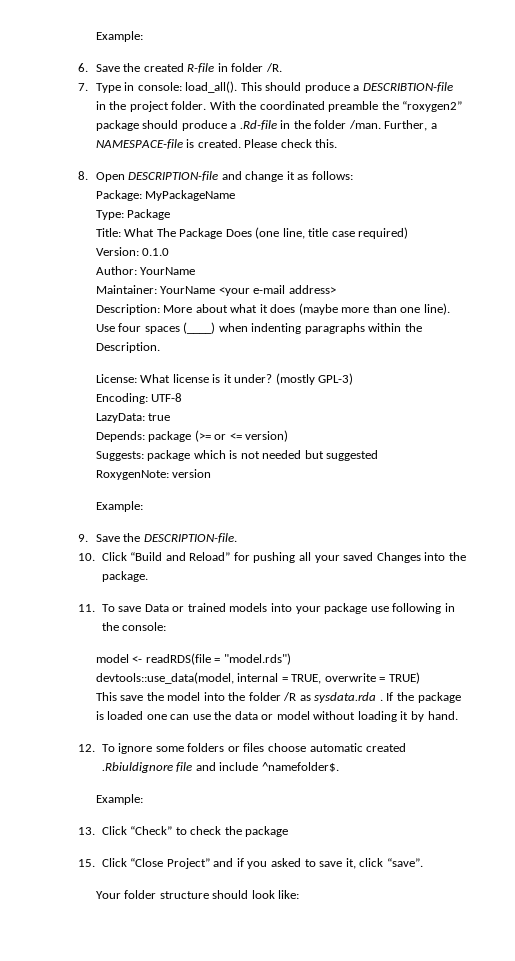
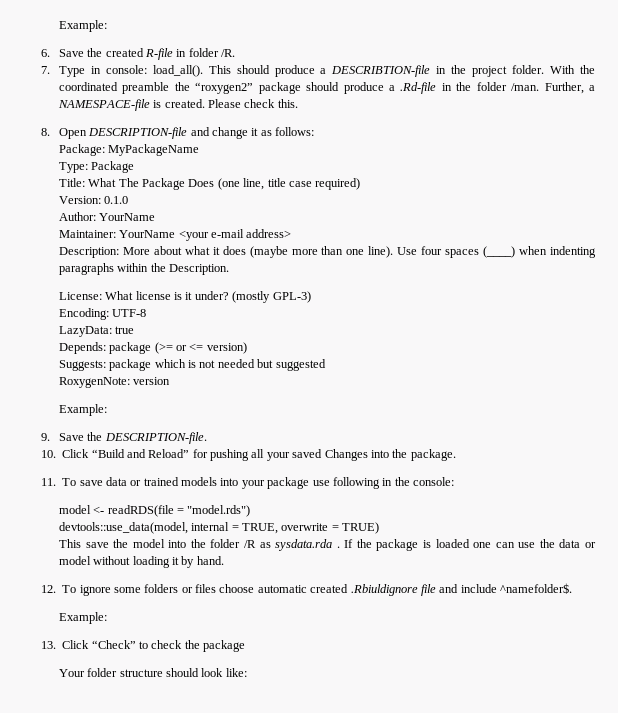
- 11. To save Data or trained models into your package use following in the console:
+ 11. To save data or trained models into your package use following in the console:
- 15. Click “Close Project” and if you asked to save it, click “save”.

